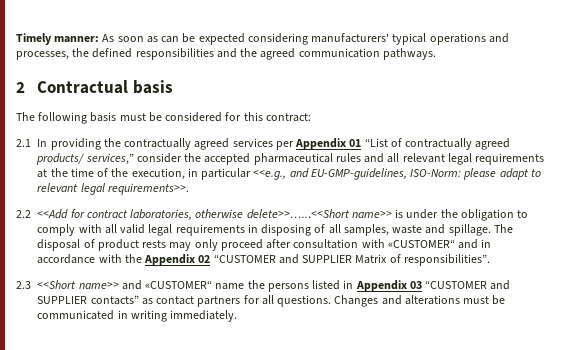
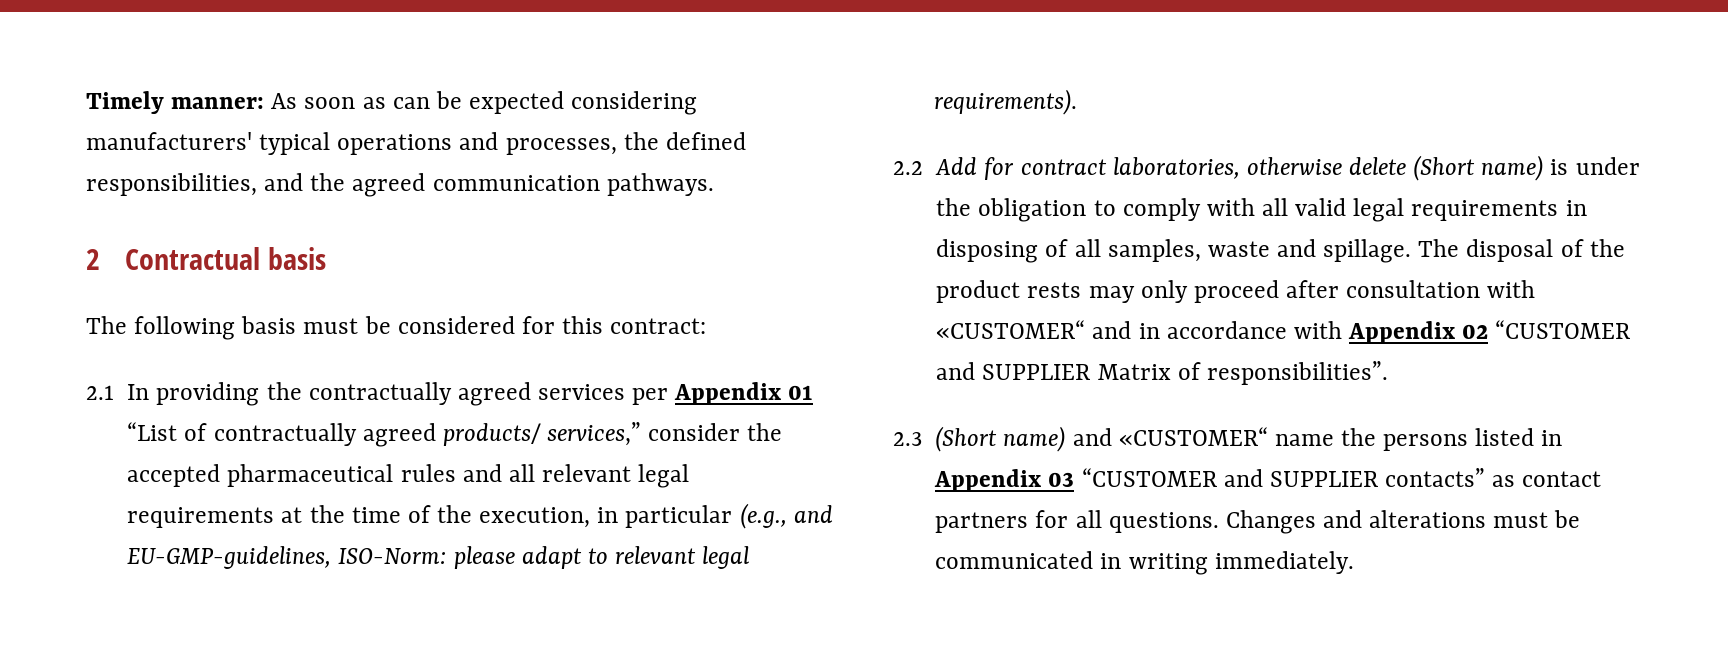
- Timely manner: As soon as can be expected considering manufacturers' typical operations and processes, the defined responsibilities and the agreed communication pathways.
+ Timely manner: As soon as can be expected considering manufacturers' typical operations and processes, the defined responsibilities, and the agreed communication pathways.
- 2.1 In providing the contractually agreed services per Appendix 01 “List of contractually agreed products/ services,” consider the accepted pharmaceutical rules and all relevant legal requirements at the time of the execution, in particular <<e.g., and EU-GMP-guidelines, ISO-Norm: please adapt to relevant legal requirements>>.
+ 2.1 In providing the contractually agreed services per Appendix 01 “List of contractually agreed products/ services,” consider the accepted pharmaceutical rules and all relevant legal requirements at the time of the execution, in particular (e.g., and EU-GMP-guidelines, ISO-Norm: please adapt to relevant legal requirements).
- 2.2 <<Add for contract laboratories, otherwise delete>>…...<<Short name>> is under the obligation to comply with all valid legal requirements in disposing of all samples, waste and spillage.
+ 2.2 Add for contract laboratories, otherwise delete (Short name) is under the obligation to comply with all valid legal requirements in disposing of all samples, waste and spillage.
- The disposal of product rests may only proceed after consultation with «CUSTOMER“ and in accordance with the Appendix 02 “CUSTOMER and SUPPLIER Matrix of responsibilities”.
+ The disposal of the product rests may only proceed after consultation with «CUSTOMER“ and in accordance with Appendix 02 “CUSTOMER and SUPPLIER Matrix of responsibilities”.
- 2.3 <<Short name>> and «CUSTOMER“ name the persons listed in Appendix 03 “CUSTOMER and SUPPLIER contacts” as contact partners for all questions.
+ 2.3 (Short name) and «CUSTOMER“ name the persons listed in Appendix 03 “CUSTOMER and SUPPLIER contacts” as contact partners for all questions.

